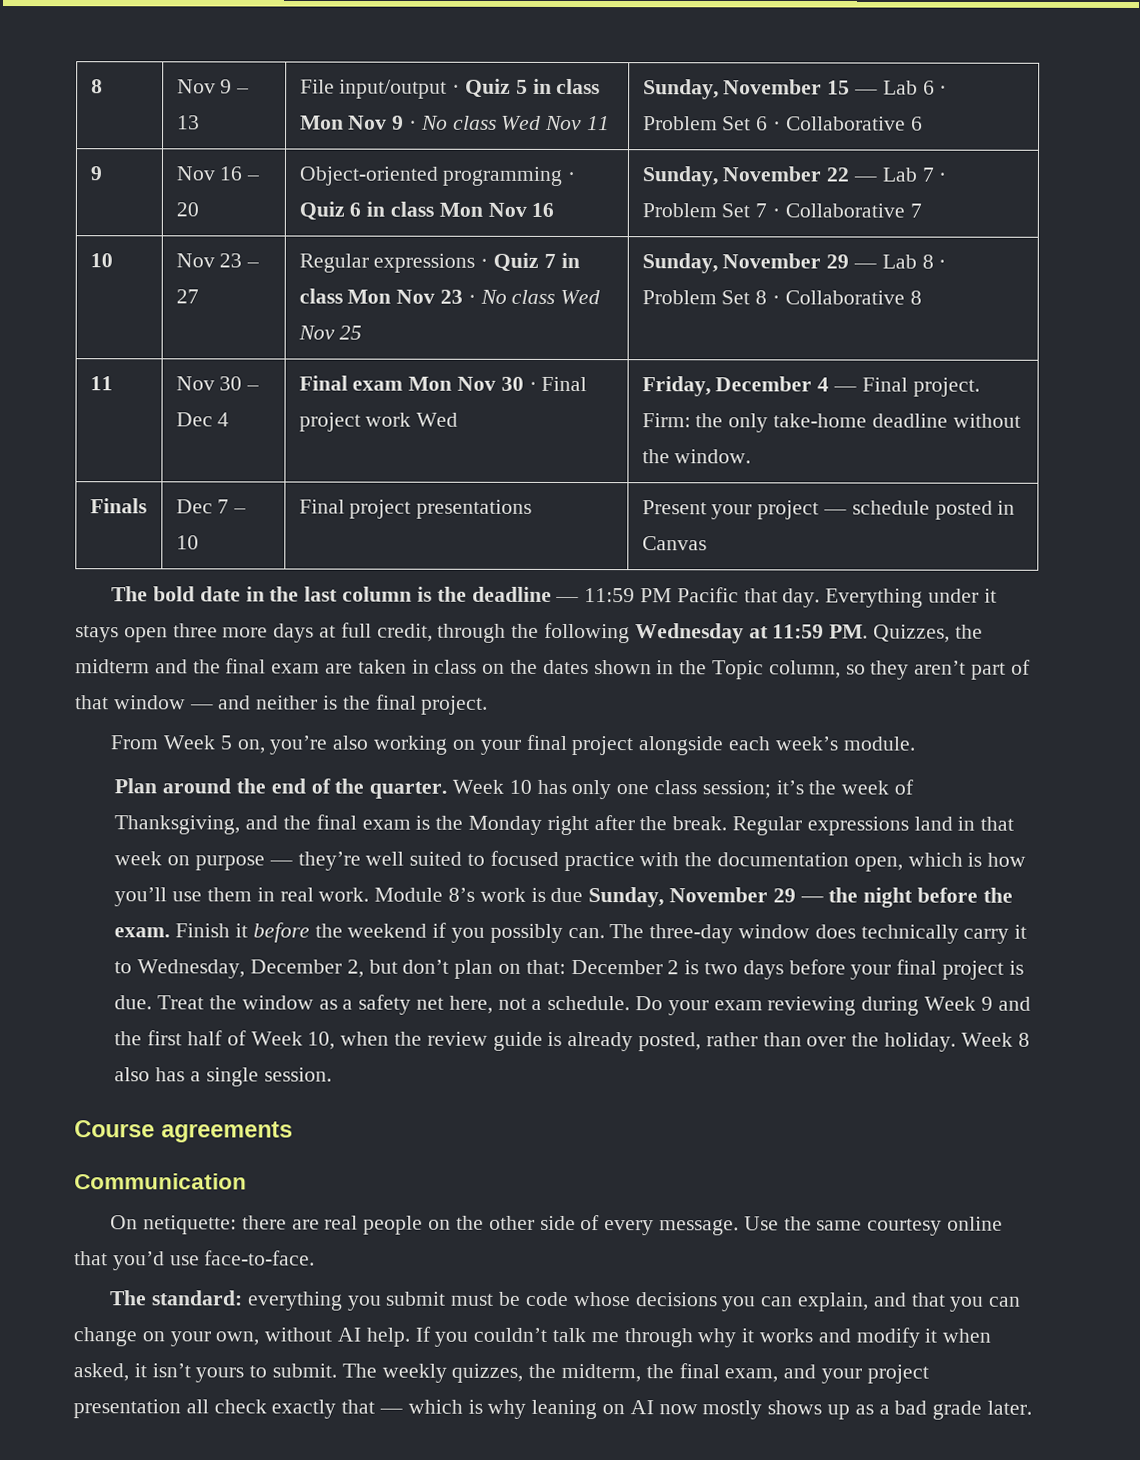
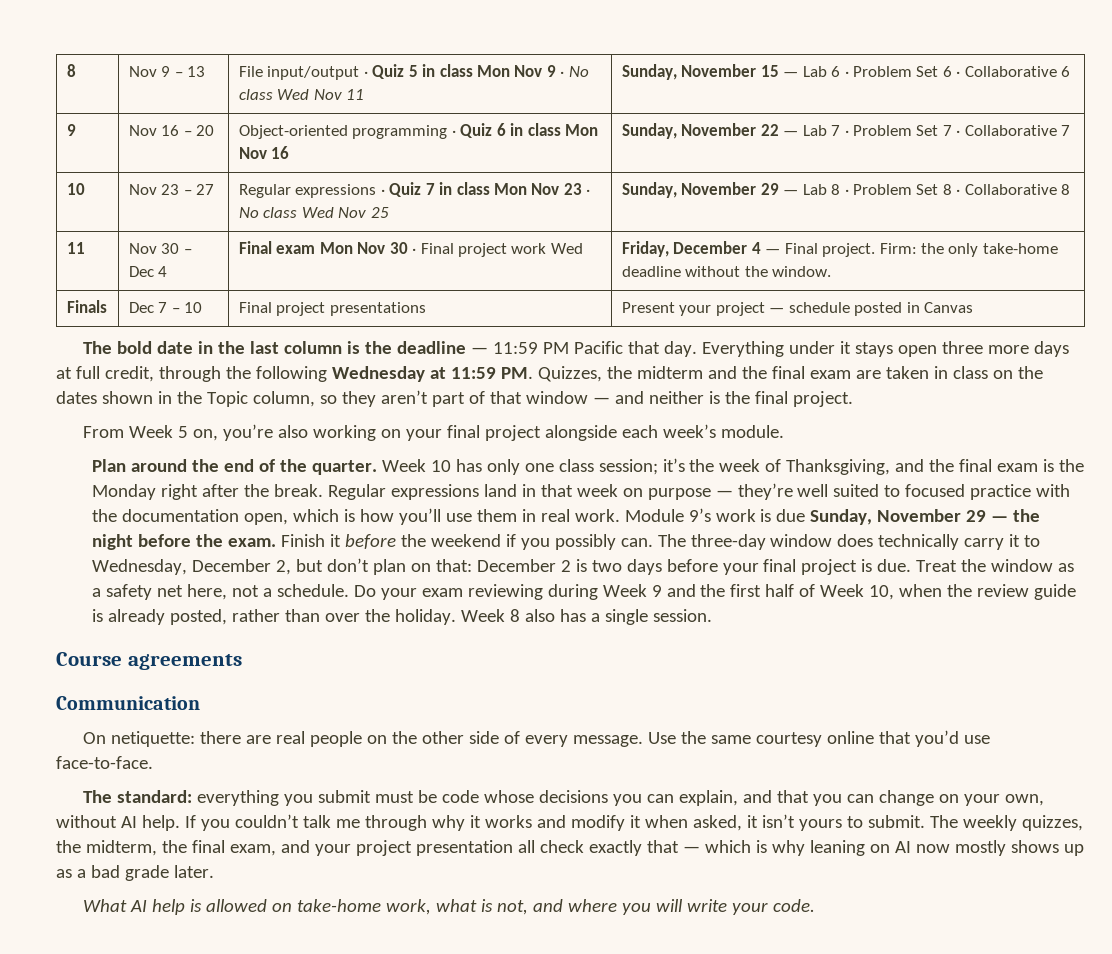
- Module 8’s work is due Sunday, November 29 — the night before the exam.
+ Module 9’s work is due Sunday, November 29 — the night before the exam.
+ What AI help is allowed on take-home work, what is not, and where you will write your code.

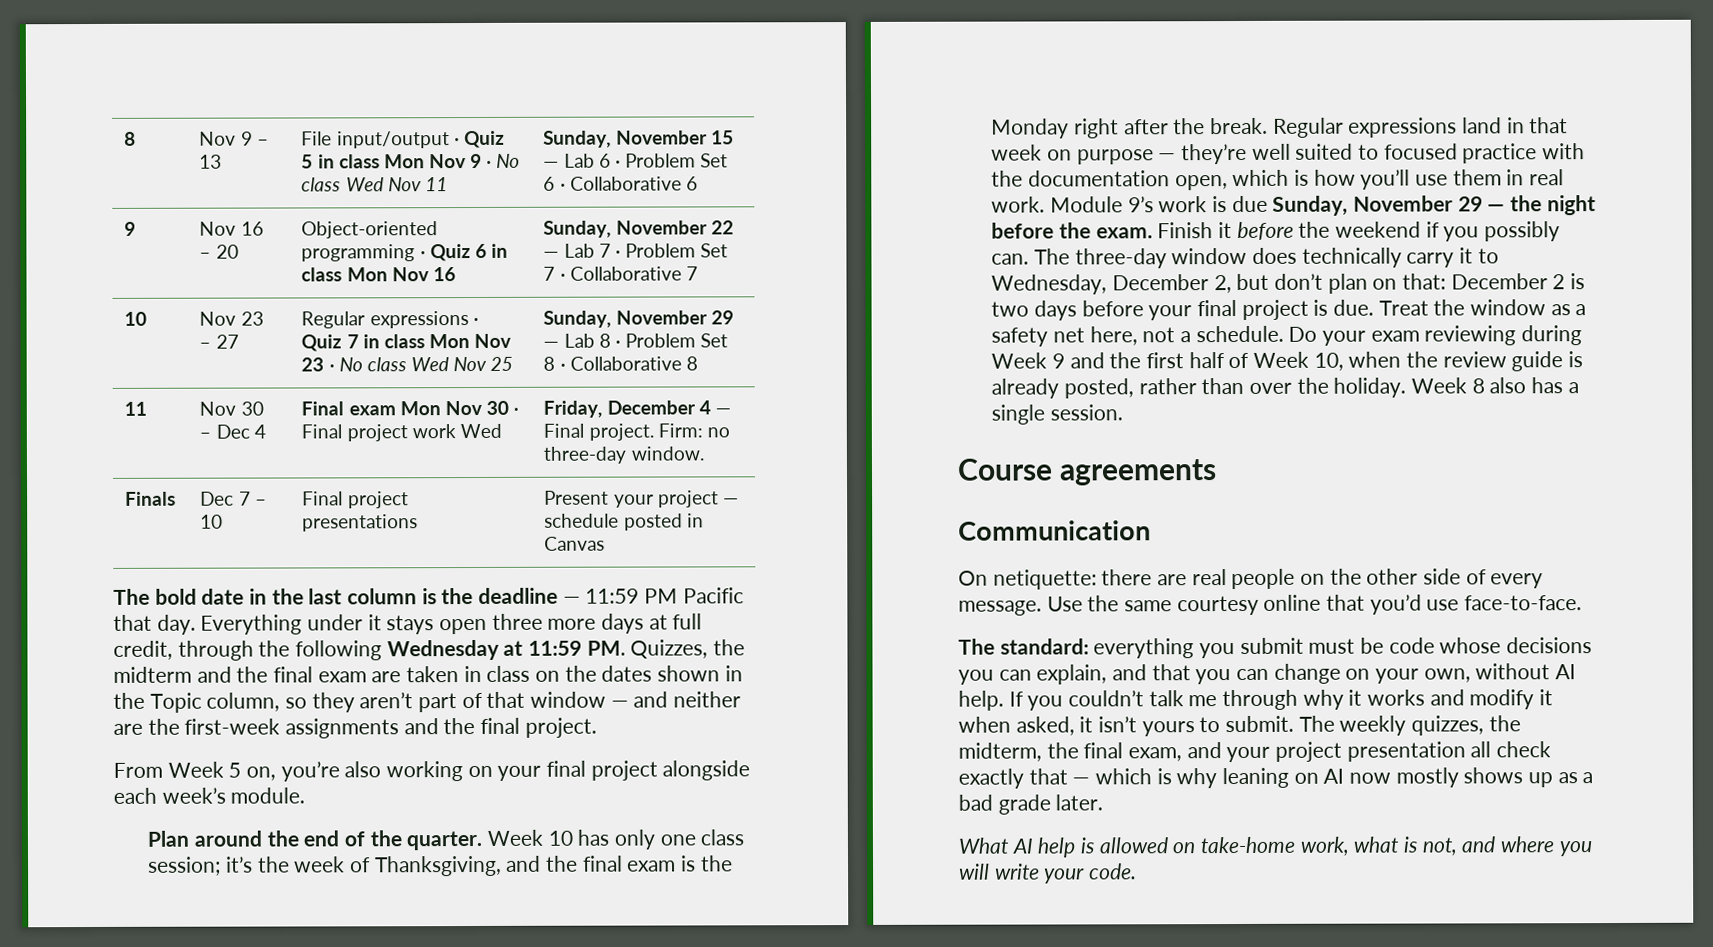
- 11 | Nov 30 – Dec 4 | Final exam Mon Nov 30 · Final project work Wed | Friday, December 4 — Final project. Firm: the only take-home deadline without the window.
+ 11 | Nov 30 – Dec 4 | Final exam Mon Nov 30 · Final project work Wed | Friday, December 4 — Final project. Firm: no three-day window.
- Everything under it stays open three more days at full credit, through the following Wednesday at 11:59 PM. Quizzes, the midterm and the final exam are taken in class on the dates shown in the Topic column, so they aren’t part of that window — and neither is the final project.
+ Everything under it stays open three more days at full credit, through the following Wednesday at 11:59 PM. Quizzes, the midterm and the final exam are taken in class on the dates shown in the Topic column, so they aren’t part of that window — and neither are the first-week assignments and the final project.

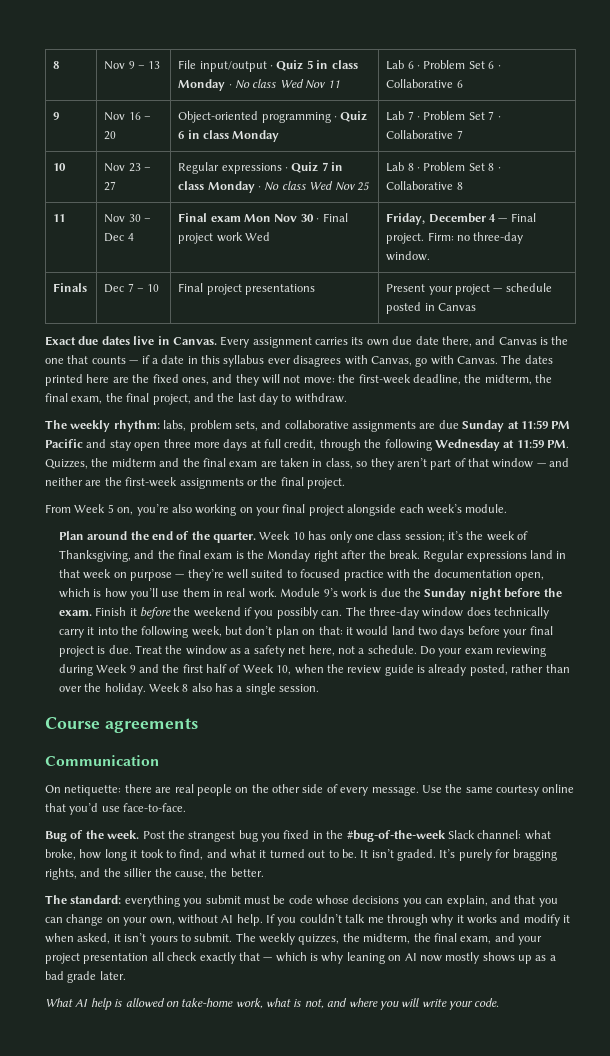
- 8 | Nov 9 – 13 | File input/output · Quiz 5 in class Mon Nov 9 · No class Wed Nov 11 | Sunday, November 15 — Lab 6 · Problem Set 6 · Collaborative 6
+ 8 | Nov 9 – 13 | File input/output · Quiz 5 in class Monday · No class Wed Nov 11 | Lab 6 · Problem Set 6 · Collaborative 6
- 9 | Nov 16 – 20 | Object-oriented programming · Quiz 6 in class Mon Nov 16 | Sunday, November 22 — Lab 7 · Problem Set 7 · Collaborative 7
+ 9 | Nov 16 – 20 | Object-oriented programming · Quiz 6 in class Monday | Lab 7 · Problem Set 7 · Collaborative 7
- 10 | Nov 23 – 27 | Regular expressions · Quiz 7 in class Mon Nov 23 · No class Wed Nov 25 | Sunday, November 29 — Lab 8 · Problem Set 8 · Collaborative 8
+ 10 | Nov 23 – 27 | Regular expressions · Quiz 7 in class Monday · No class Wed Nov 25 | Lab 8 · Problem Set 8 · Collaborative 8
- The bold date in the last column is the deadline — 11:59 PM Pacific that day. Everything under it stays open three more days at full credit, through the following Wednesday at 11:59 PM. Quizzes, the midterm and the final exam are taken in class on the dates shown in the Topic column, so they aren’t part of that window — and neither are the first-week assignments and the final project.
+ Exact due dates live in Canvas. Every assignment carries its own due date there, and Canvas is the one that counts — if a date in this syllabus ever disagrees with Canvas, go with Canvas. The dates printed here are the fixed ones, and they will not move: the first-week deadline, the midterm, the final exam, the final project, and the last day to withdraw.
+ The weekly rhythm: labs, problem sets, and collaborative assignments are due Sunday at 11:59 PM Pacific and stay open three more days at full credit, through the following Wednesday at 11:59 PM. Quizzes, the midterm and the final exam are taken in class, so they aren’t part of that window — and neither are the first-week assignments or the final project.
- Module 9’s work is due Sunday, November 29 — the night before the exam.
+ Module 9’s work is due the Sunday night before the exam.
- The three-day window does technically carry it to Wednesday, December 2, but don’t plan on that: December 2 is two days before your final project is due.
+ The three-day window does technically carry it into the following week, but don’t plan on that: it would land two days before your final project is due.
+ Bug of the week. Post the strangest bug you fixed in the #bug-of-the-week Slack channel: what broke, how long it took to find, and what it turned out to be. It isn’t graded. It’s purely for bragging rights, and the sillier the cause, the better.

